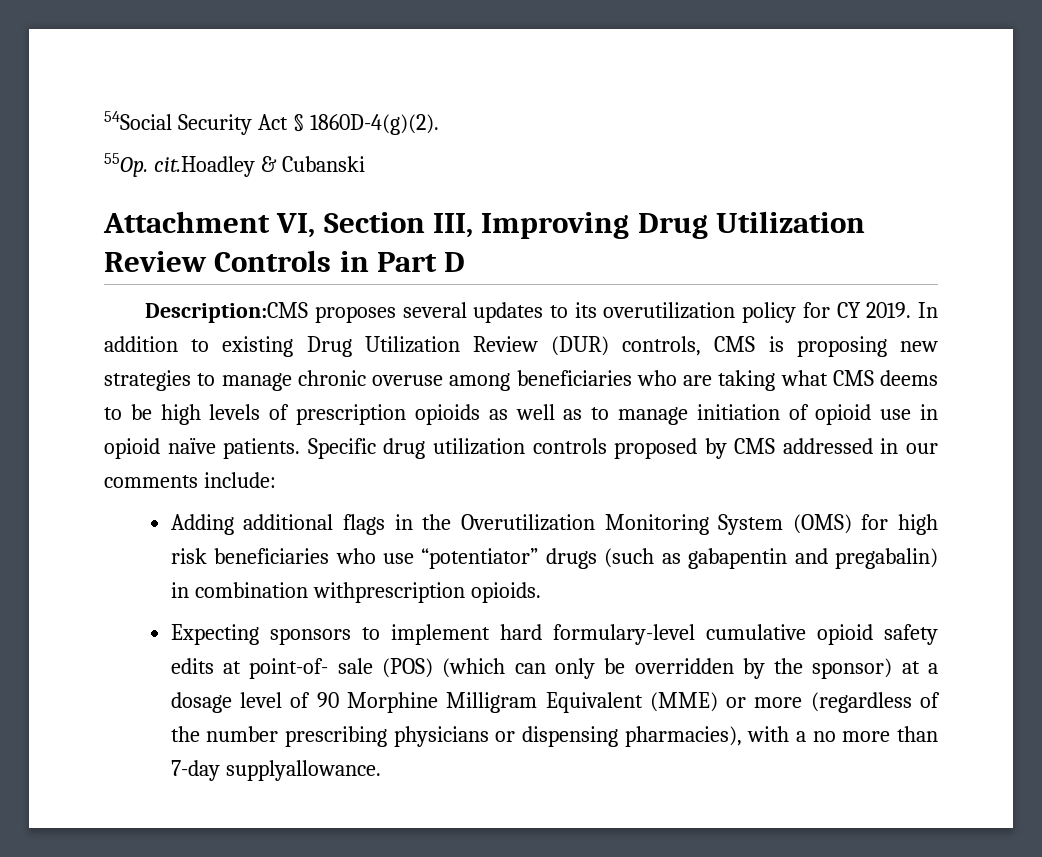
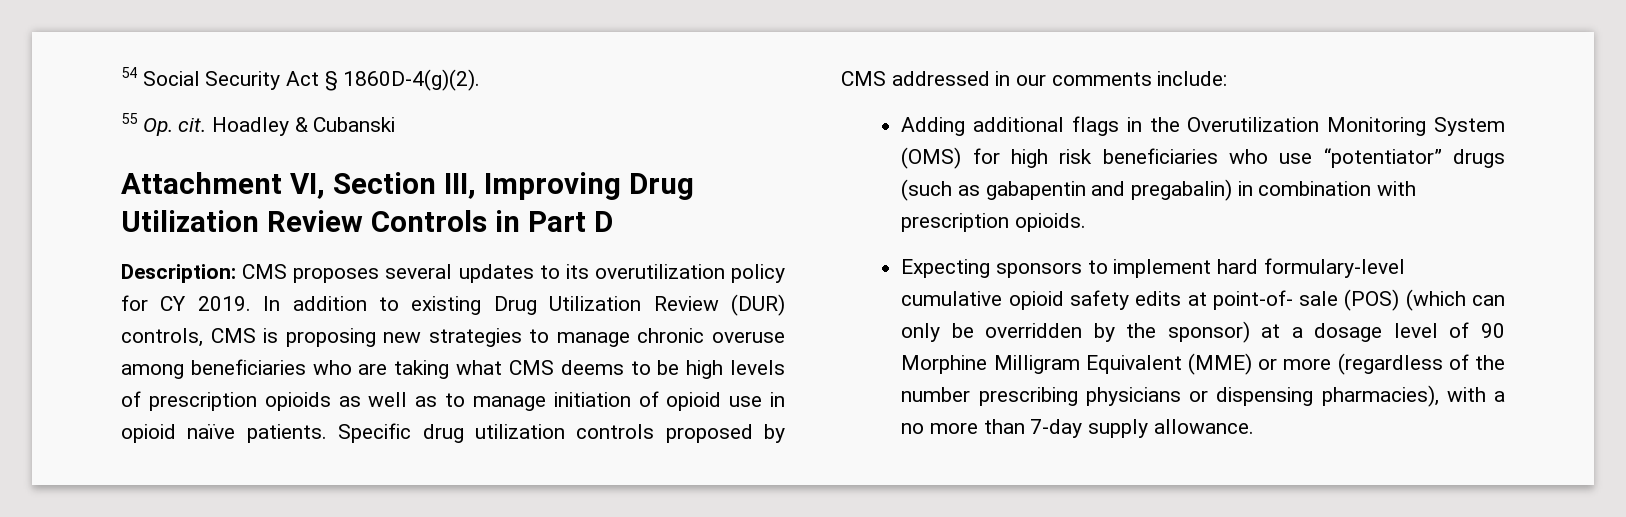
- 54Social Security Act § 1860D-4(g)(2).
+ 54 Social Security Act § 1860D-4(g)(2).
- 55Op. cit.Hoadley & Cubanski
+ 55 Op. cit. Hoadley & Cubanski
- Description:CMS proposes several updates to its overutilization policy for CY 2019.
+ Description: CMS proposes several updates to its overutilization policy for CY 2019.
- Adding additional flags in the Overutilization Monitoring System (OMS) for high risk beneficiaries who use “potentiator” drugs (such as gabapentin and pregabalin) in combination withprescription opioids.
+ Adding additional flags in the Overutilization Monitoring System (OMS) for high risk beneficiaries who use “potentiator” drugs (such as gabapentin and pregabalin) in combination with prescription opioids.
- Expecting sponsors to implement hard formulary-level cumulative opioid safety edits at point-of- sale (POS) (which can only be overridden by the sponsor) at a dosage level of 90 Morphine Milligram Equivalent (MME) or more (regardless of the number prescribing physicians or dispensing pharmacies), with a no more than 7-day supplyallowance.
+ Expecting sponsors to implement hard formulary-level cumulative opioid safety edits at point-of- sale (POS) (which can only be overridden by the sponsor) at a dosage level of 90 Morphine Milligram Equivalent (MME) or more (regardless of the number prescribing physicians or dispensing pharmacies), with a no more than 7-day supply allowance.

